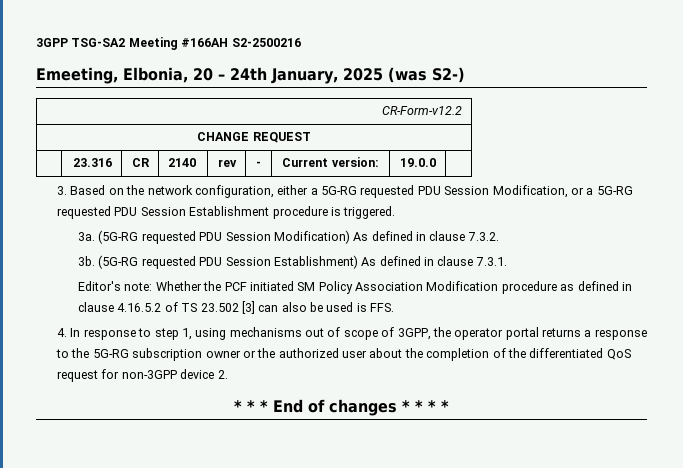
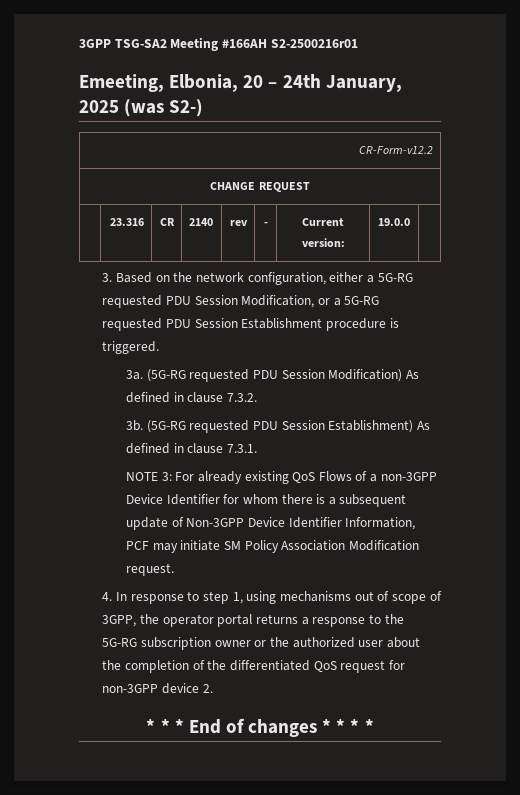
- 3GPP TSG-SA2 Meeting #166AH S2-2500216
+ 3GPP TSG-SA2 Meeting #166AH S2-2500216r01
- Editor's note: Whether the PCF initiated SM Policy Association Modification procedure as defined in clause 4.16.5.2 of TS 23.502 [3] can also be used is FFS.
+ NOTE 3: For already existing QoS Flows of a non-3GPP Device Identifier for whom there is a subsequent update of Non-3GPP Device Identifier Information, PCF may initiate SM Policy Association Modification request.

